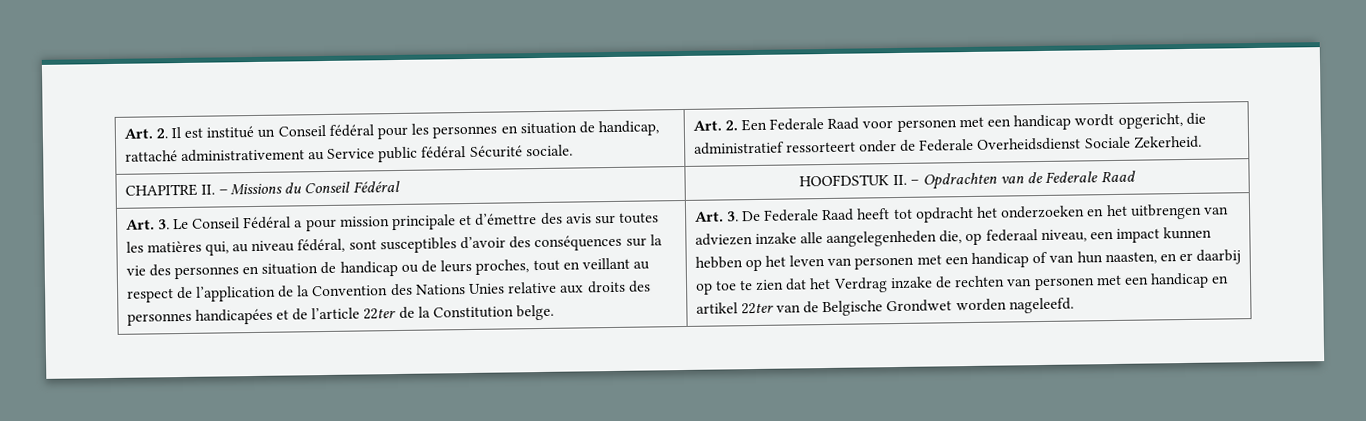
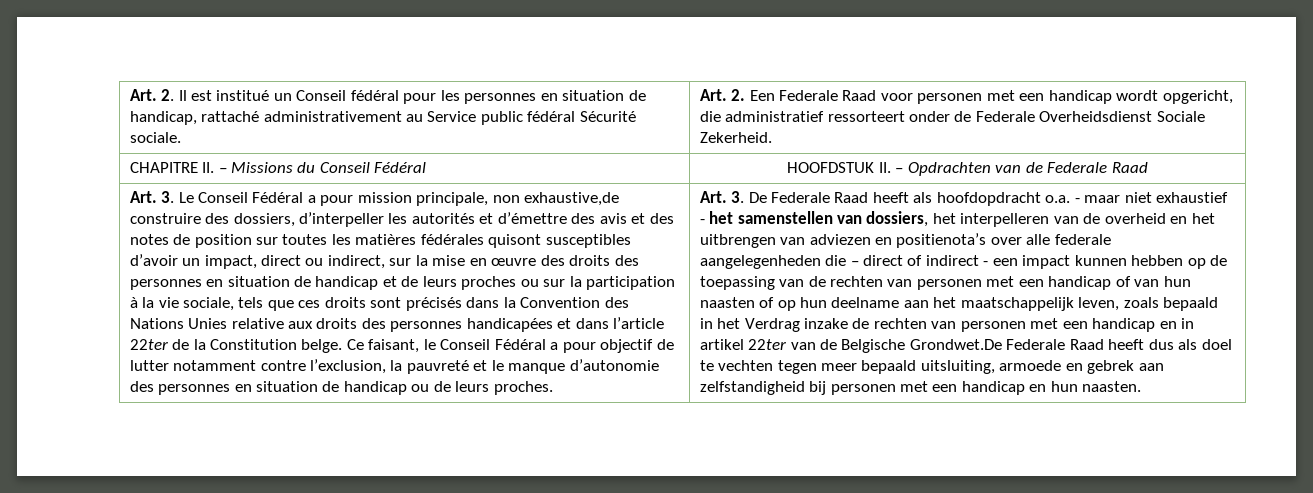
- Art. 3. Le Conseil Fédéral a pour mission principale et d’émettre des avis sur toutes les matières qui, au niveau fédéral, sont susceptibles d’avoir des conséquences sur la vie des personnes en situation de handicap ou de leurs proches, tout en veillant au respect de l’application de la Convention des Nations Unies relative aux droits des personnes handicapées et de l’article 22ter de la Constitution belge.
+ Art. 3. Le Conseil Fédéral a pour mission principale, non exhaustive,de construire des dossiers, d’interpeller les autorités et d’émettre des avis et des notes de position sur toutes les matières fédérales quisont susceptibles d’avoir un impact, direct ou indirect, sur la mise en œuvre des droits des personnes en situation de handicap et de leurs proches ou sur la participation à la vie sociale, tels que ces droits sont précisés dans la Convention des Nations Unies relative aux droits des personnes handicapées et dans l’article 22ter de la Constitution belge. Ce faisant, le Conseil Fédéral a pour objectif de lutter notamment contre l’exclusion, la pauvreté et le manque d’autonomie des personnes en situation de handicap ou de leurs proches.
- Art. 3. De Federale Raad heeft tot opdracht het onderzoeken en het uitbrengen van adviezen inzake alle aangelegenheden die, op federaal niveau, een impact kunnen hebben op het leven van personen met een handicap of van hun naasten, en er daarbij op toe te zien dat het Verdrag inzake de rechten van personen met een handicap en artikel 22ter van de Belgische Grondwet worden nageleefd.
+ Art. 3. De Federale Raad heeft als hoofdopdracht o.a. - maar niet exhaustief - het samenstellen van dossiers, het interpelleren van de overheid en het uitbrengen van adviezen en positienota’s over alle federale aangelegenheden die – direct of indirect - een impact kunnen hebben op de toepassing van de rechten van personen met een handicap of van hun naasten of op hun deelname aan het maatschappelijk leven, zoals bepaald in het Verdrag inzake de rechten van personen met een handicap en in artikel 22ter van de Belgische Grondwet.De Federale Raad heeft dus als doel te vechten tegen meer bepaald uitsluiting, armoede en gebrek aan zelfstandigheid bij personen met een handicap en hun naasten.

